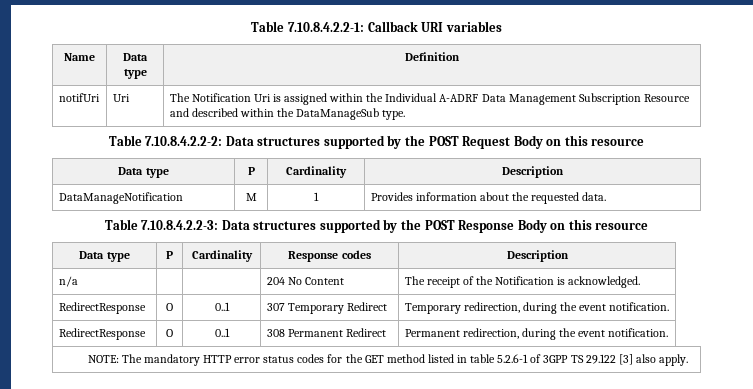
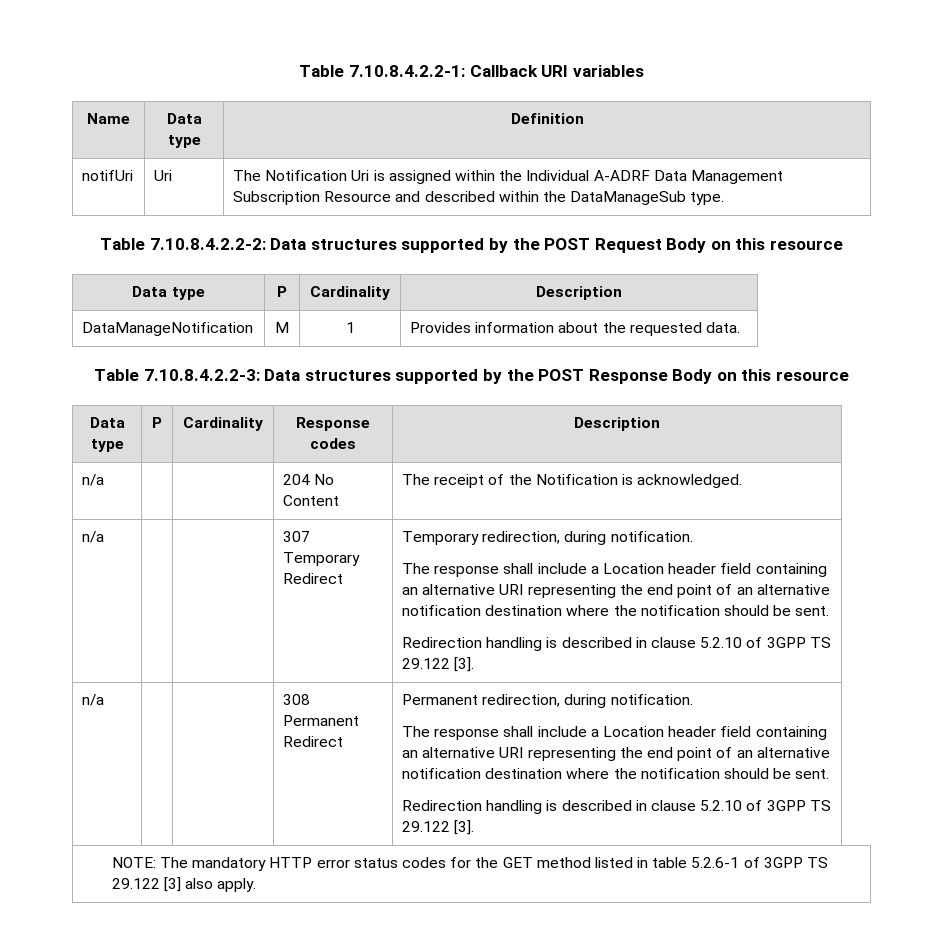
  n/a | | | 204 No Content | The receipt of the Notification is acknowledged.
- RedirectResponse | O | 0..1
+ n/a
- Temporary redirection, during the event notification.
- RedirectResponse | O | 0..1 | 308 Permanent Redirect | Permanent redirection, during the event notification.
+ Temporary redirection, during notification.
+ The response shall include a Location header field containing an alternative URI representing the end point of an alternative notification destination where the notification should be sent.
+ Redirection handling is described in clause 5.2.10 of 3GPP TS 29.122 [3].
+ n/a | | | 308 Permanent Redirect | Permanent redirection, during notification.
+ The response shall include a Location header field containing an alternative URI representing the end point of an alternative notification destination where the notification should be sent.
+ Redirection handling is described in clause 5.2.10 of 3GPP TS 29.122 [3].

